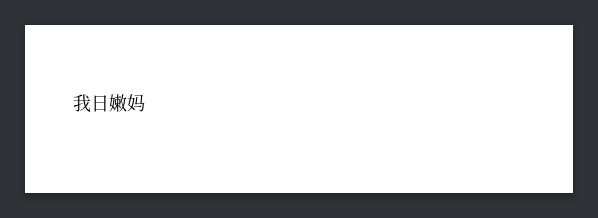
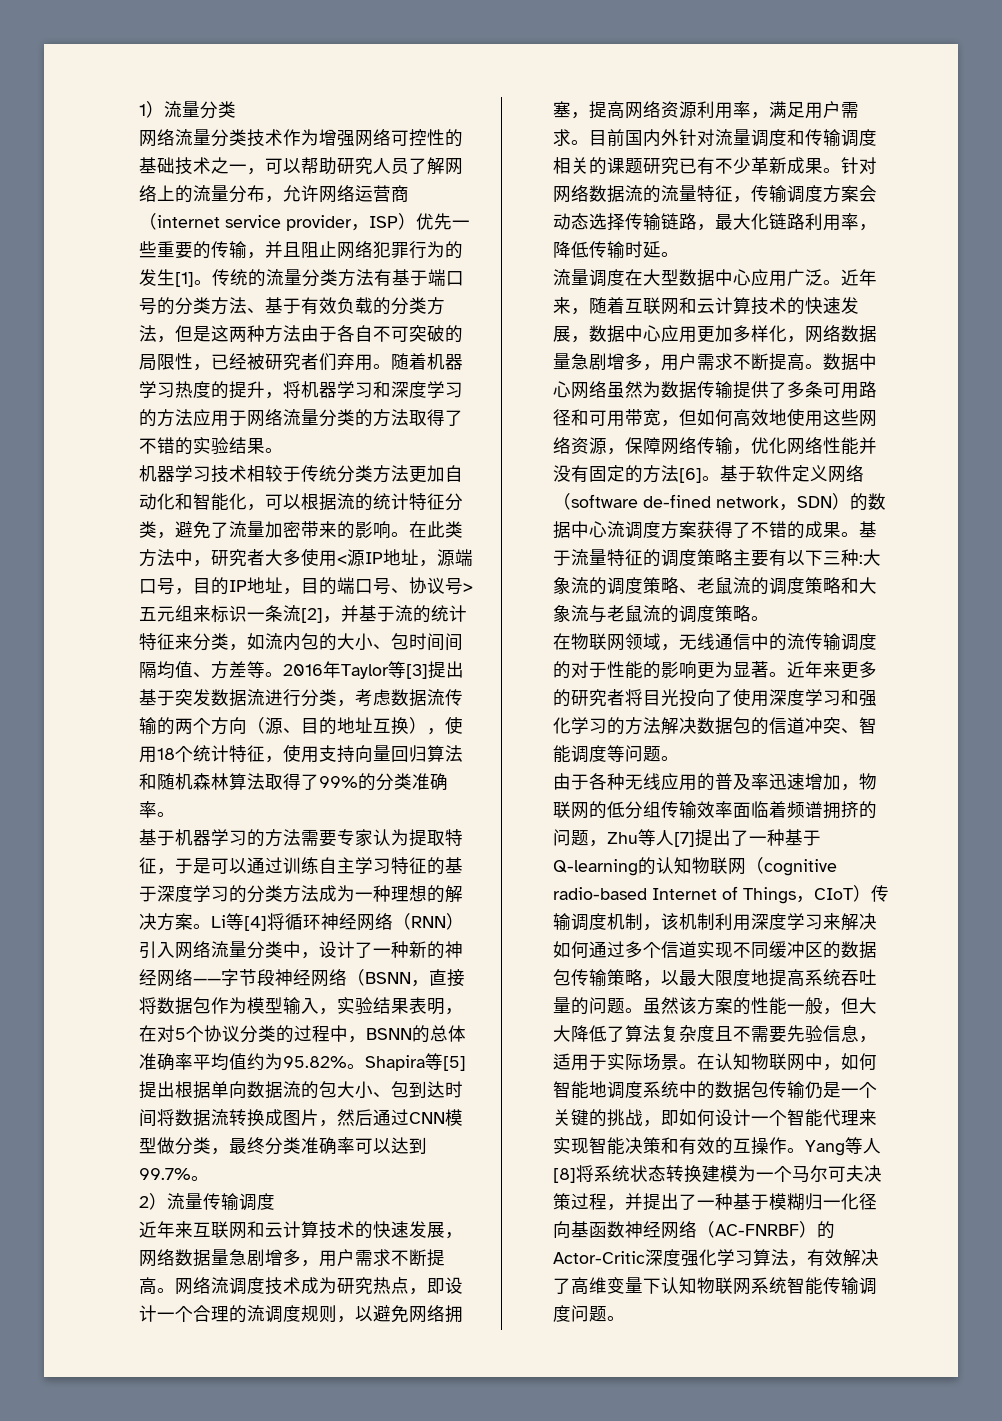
- 我日嫩妈
+ 1）流量分类
+ 网络流量分类技术作为增强网络可控性的基础技术之一，可以帮助研究人员了解网络上的流量分布，允许网络运营商（internet service provider，ISP）优先一些重要的传输，并且阻止网络犯罪行为的发生[1]。传统的流量分类方法有基于端口号的分类方法、基于有效负载的分类方法，但是这两种方法由于各自不可突破的局限性，已经被研究者们弃用。随着机器学习热度的提升，将机器学习和深度学习的方法应用于网络流量分类的方法取得了不错的实验结果。
+ 机器学习技术相较于传统分类方法更加自动化和智能化，可以根据流的统计特征分类，避免了流量加密带来的影响。在此类方法中，研究者大多使用<源IP地址，源端口号，目的IP地址，目的端口号、协议号>五元组来标识一条流[2]，并基于流的统计特征来分类，如流内包的大小、包时间间隔均值、方差等。2016年Taylor等[3]提出基于突发数据流进行分类，考虑数据流传输的两个方向（源、目的地址互换），使用18个统计特征，使用支持向量回归算法和随机森林算法取得了99%的分类准确率。
+ 基于机器学习的方法需要专家认为提取特征，于是可以通过训练自主学习特征的基于深度学习的分类方法成为一种理想的解决方案。Li等[4]将循环神经网络（RNN）引入网络流量分类中，设计了一种新的神经网络——字节段神经网络（BSNN，直接将数据包作为模型输入，实验结果表明，在对5个协议分类的过程中，BSNN的总体准确率平均值约为95.82%。Shapira等[5]提出根据单向数据流的包大小、包到达时间将数据流转换成图片，然后通过CNN模型做分类，最终分类准确率可以达到99.7%。
+ 2）流量传输调度
+ 近年来互联网和云计算技术的快速发展，网络数据量急剧增多，用户需求不断提高。网络流调度技术成为研究热点，即设计一个合理的流调度规则，以避免网络拥塞，提高网络资源利用率，满足用户需求。目前国内外针对流量调度和传输调度相关的课题研究已有不少革新成果。针对网络数据流的流量特征，传输调度方案会动态选择传输链路，最大化链路利用率，降低传输时延。
+ 流量调度在大型数据中心应用广泛。近年来，随着互联网和云计算技术的快速发展，数据中心应用更加多样化，网络数据量急剧增多，用户需求不断提高。数据中心网络虽然为数据传输提供了多条可用路径和可用带宽，但如何高效地使用这些网络资源，保障网络传输，优化网络性能并没有固定的方法[6]。基于软件定义网络（software de-fined network，SDN）的数据中心流调度方案获得了不错的成果。基于流量特征的调度策略主要有以下三种:大象流的调度策略、老鼠流的调度策略和大象流与老鼠流的调度策略。
+ 在物联网领域，无线通信中的流传输调度的对于性能的影响更为显著。近年来更多的研究者将目光投向了使用深度学习和强化学习的方法解决数据包的信道冲突、智能调度等问题。
+ 由于各种无线应用的普及率迅速增加，物联网的低分组传输效率面临着频谱拥挤的问题，Zhu等人[7]提出了一种基于Q-learning的认知物联网（cognitive radio-based Internet of Things，CIoT）传输调度机制，该机制利用深度学习来解决如何通过多个信道实现不同缓冲区的数据包传输策略，以最大限度地提高系统吞吐量的问题。虽然该方案的性能一般，但大大降低了算法复杂度且不需要先验信息，适用于实际场景。在认知物联网中，如何智能地调度系统中的数据包传输仍是一个关键的挑战，即如何设计一个智能代理来实现智能决策和有效的互操作。Yang等人[8]将系统状态转换建模为一个马尔可夫决策过程，并提出了一种基于模糊归一化径向基函数神经网络（AC-FNRBF）的Actor-Critic深度强化学习算法，有效解决了高维变量下认知物联网系统智能传输调度问题。

